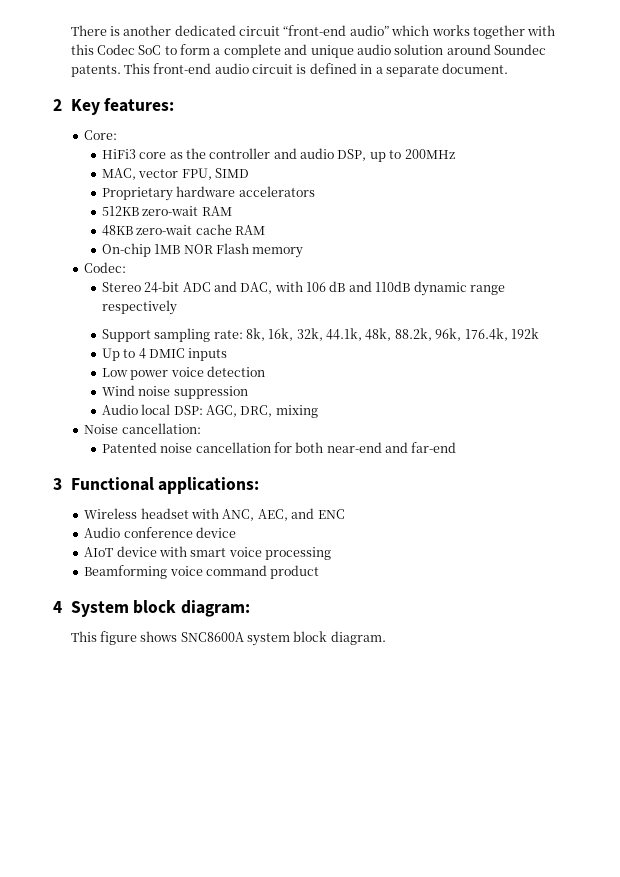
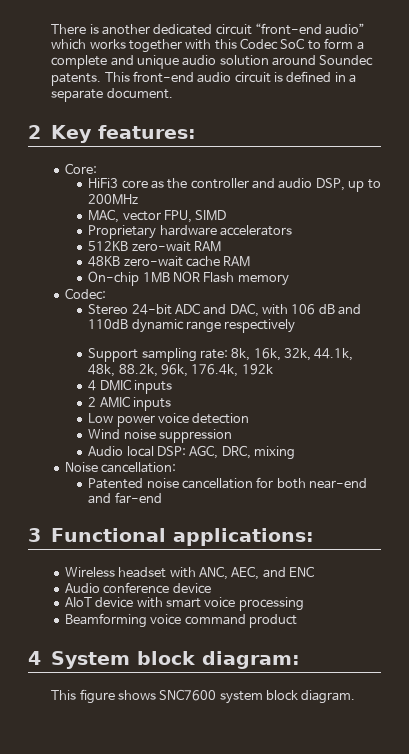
- Up to 4 DMIC inputs
+ 4 DMIC inputs
+ 2 AMIC inputs
- This figure shows SNC8600A system block diagram.
+ This figure shows SNC7600 system block diagram.

